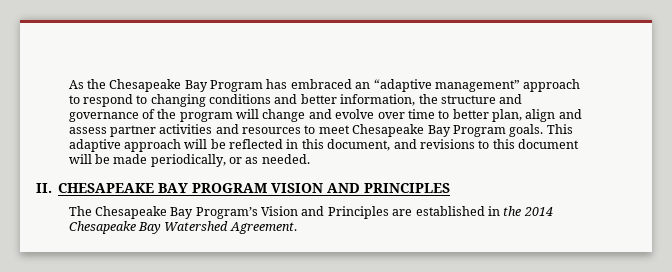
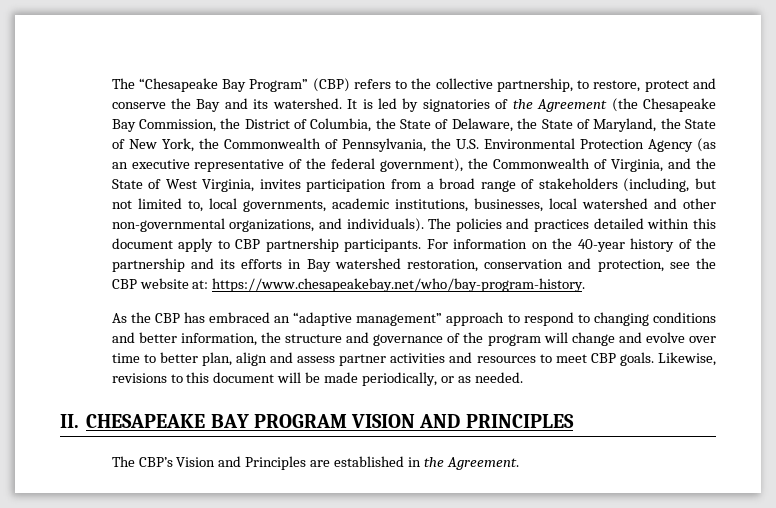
- As the Chesapeake Bay Program has embraced an “adaptive management” approach to respond to changing conditions and better information, the structure and governance of the program will change and evolve over time to better plan, align and assess partner activities and resources to meet Chesapeake Bay Program goals. This adaptive approach will be reflected in this document, and revisions to this document will be made periodically, or as needed.
+ The “Chesapeake Bay Program” (CBP) refers to the collective partnership, to restore, protect and conserve the Bay and its watershed. It is led by signatories of the Agreement (the Chesapeake Bay Commission, the District of Columbia, the State of Delaware, the State of Maryland, the State of New York, the Commonwealth of Pennsylvania, the U.S. Environmental Protection Agency (as an executive representative of the federal government), the Commonwealth of Virginia, and the State of West Virginia, invites participation from a broad range of stakeholders (including, but not limited to, local governments, academic institutions, businesses, local watershed and other non-governmental organizations, and individuals). The policies and practices detailed within this document apply to CBP partnership participants. For information on the 40-year history of the partnership and its efforts in Bay watershed restoration, conservation and protection, see the CBP website at: https://www.chesapeakebay.net/who/bay-program-history.
+ As the CBP has embraced an “adaptive management” approach to respond to changing conditions and better information, the structure and governance of the program will change and evolve over time to better plan, align and assess partner activities and resources to meet CBP goals. Likewise, revisions to this document will be made periodically, or as needed.
- The Chesapeake Bay Program’s Vision and Principles are established in the 2014 Chesapeake Bay Watershed Agreement.
+ The CBP’s Vision and Principles are established in the Agreement.

